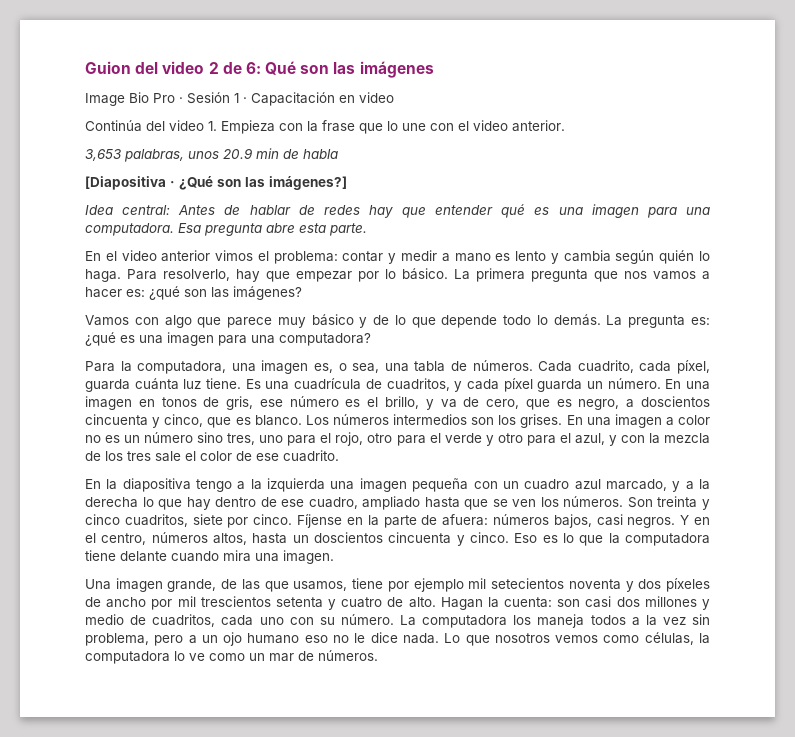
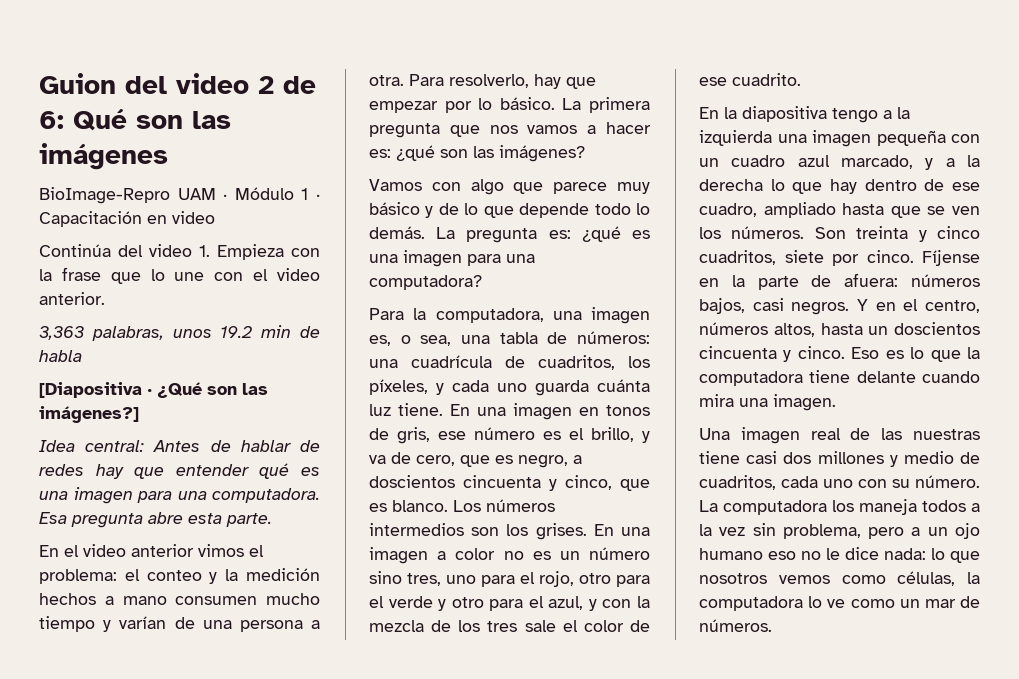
- Image Bio Pro · Sesión 1 · Capacitación en video
+ BioImage-Repro UAM · Módulo 1 · Capacitación en video
- 3,653 palabras, unos 20.9 min de habla
+ 3,363 palabras, unos 19.2 min de habla
- En el video anterior vimos el problema: contar y medir a mano es lento y cambia según quién lo haga.
+ En el video anterior vimos el problema: el conteo y la medición hechos a mano consumen mucho tiempo y varían de una persona a otra.
- Para la computadora, una imagen es, o sea, una tabla de números. Cada cuadrito, cada píxel, guarda cuánta luz tiene. Es una cuadrícula de cuadritos, y cada píxel guarda un número.
+ Para la computadora, una imagen es, o sea, una tabla de números: una cuadrícula de cuadritos, los píxeles, y cada uno guarda cuánta luz tiene.
- Una imagen grande, de las que usamos, tiene por ejemplo mil setecientos noventa y dos píxeles de ancho por mil trescientos setenta y cuatro de alto. Hagan la cuenta: son casi dos millones y medio de cuadritos, cada uno con su número.
+ Una imagen real de las nuestras tiene casi dos millones y medio de cuadritos, cada uno con su número.
- La computadora los maneja todos a la vez sin problema, pero a un ojo humano eso no le dice nada. Lo que nosotros vemos como células, la computadora lo ve como un mar de números.
+ La computadora los maneja todos a la vez sin problema, pero a un ojo humano eso no le dice nada: lo que nosotros vemos como células, la computadora lo ve como un mar de números.

